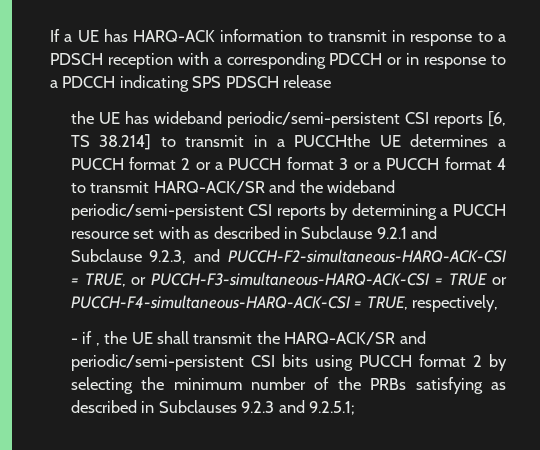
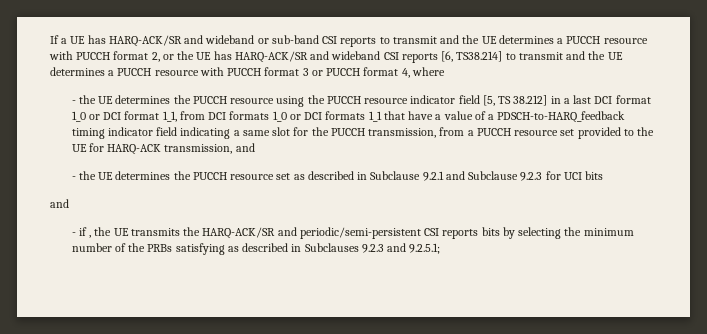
- If a UE has HARQ-ACK information to transmit in response to a PDSCH reception with a corresponding PDCCH or in response to a PDCCH indicating SPS PDSCH release
- the UE has wideband periodic/semi-persistent CSI reports [6, TS 38.214] to transmit in a PUCCHthe UE determines a PUCCH format 2 or a PUCCH format 3 or a PUCCH format 4 to transmit HARQ-ACK/SR and the wideband periodic/semi-persistent CSI reports by determining a PUCCH resource set with as described in Subclause 9.2.1 and Subclause 9.2.3, and PUCCH-F2-simultaneous-HARQ-ACK-CSI = TRUE, or PUCCH-F3-simultaneous-HARQ-ACK-CSI = TRUE or PUCCH-F4-simultaneous-HARQ-ACK-CSI = TRUE, respectively,
+ If a UE has HARQ-ACK/SR and wideband or sub-band CSI reports to transmit and the UE determines a PUCCH resource with PUCCH format 2, or the UE has HARQ-ACK/SR and wideband CSI reports [6, TS38.214] to transmit and the UE determines a PUCCH resource with PUCCH format 3 or PUCCH format 4, where
+ - the UE determines the PUCCH resource using the PUCCH resource indicator field [5, TS 38.212] in a last DCI format 1_0 or DCI format 1_1, from DCI formats 1_0 or DCI formats 1_1 that have a value of a PDSCH-to-HARQ_feedback timing indicator field indicating a same slot for the PUCCH transmission, from a PUCCH resource set provided to the UE for HARQ-ACK transmission, and
+ - the UE determines the PUCCH resource set as described in Subclause 9.2.1 and Subclause 9.2.3 for UCI bits
+ and
- - if , the UE shall transmit the HARQ-ACK/SR and periodic/semi-persistent CSI bits using PUCCH format 2 by selecting the minimum number of the PRBs satisfying as described in Subclauses 9.2.3 and 9.2.5.1;
+ - if , the UE transmits the HARQ-ACK/SR and periodic/semi-persistent CSI reports bits by selecting the minimum number of the PRBs satisfying as described in Subclauses 9.2.3 and 9.2.5.1;

